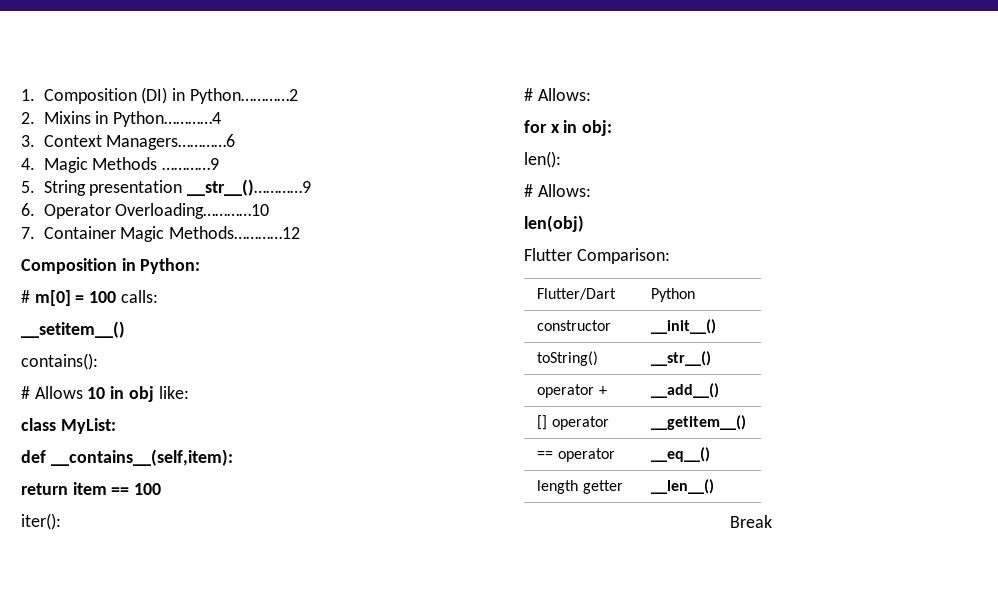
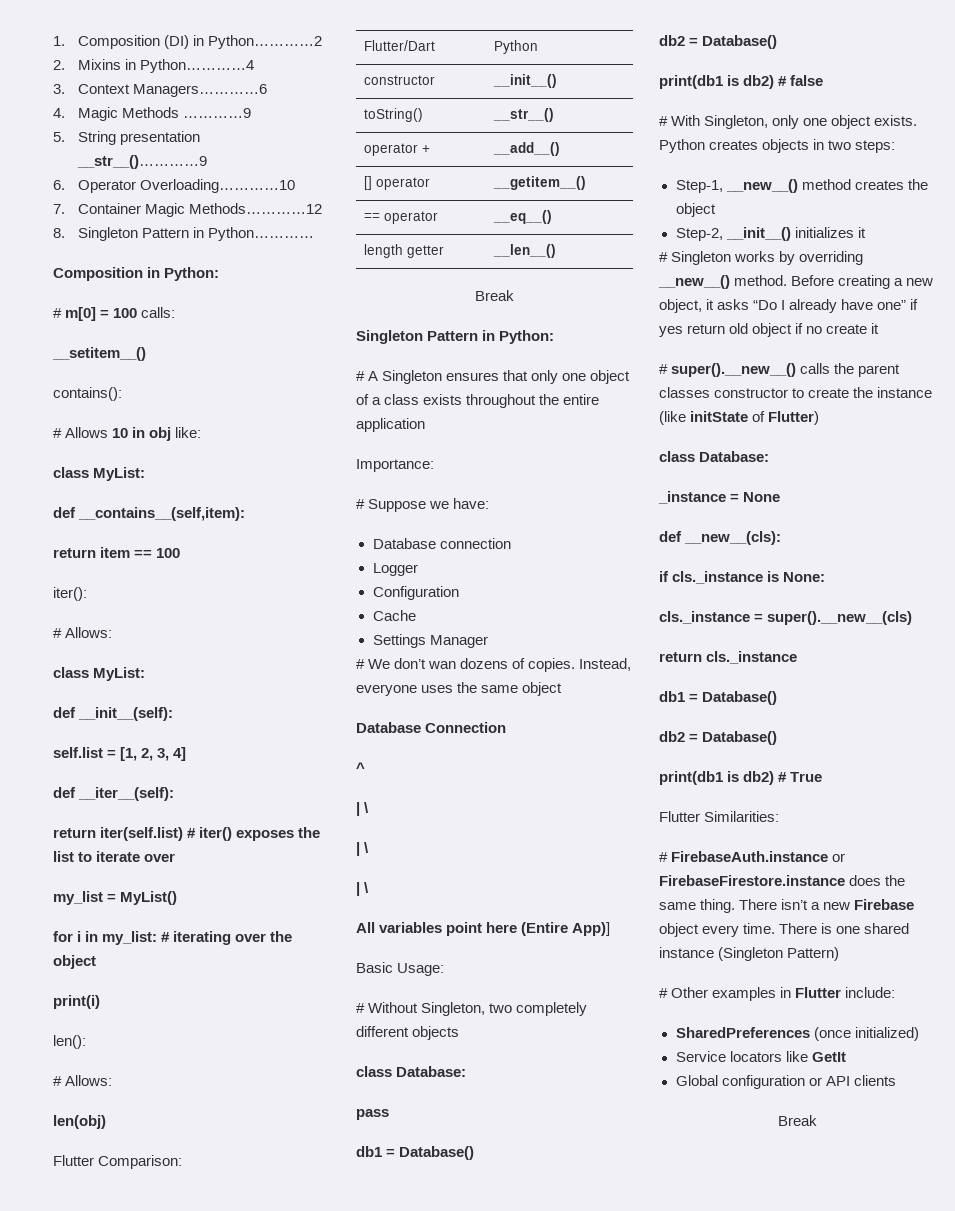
+ 8. Singleton Pattern in Python…………
  iter():
  # Allows:
- for x in obj:
+ class MyList:
+ def __init__(self):
+ self.list = [1, 2, 3, 4]
+ def __iter__(self):
+ return iter(self.list) # iter() exposes the list to iterate over
+ my_list = MyList()
+ for i in my_list: # iterating over the object
+ print(i)
+ Singleton Pattern in Python:
+ # A Singleton ensures that only one object of a class exists throughout the entire application
+ Importance:
+ # Suppose we have:
+ Database connection
+ Logger
+ Configuration
+ Cache
+ Settings Manager
+ # We don’t wan dozens of copies. Instead, everyone uses the same object
+ Database Connection
+ ^
+ | \
+ | \
+ | \
+ All variables point here (Entire App)]
+ Basic Usage:
+ # Without Singleton, two completely different objects
+ class Database:
+ pass
+ db1 = Database()
+ db2 = Database()
+ print(db1 is db2) # false
+ # With Singleton, only one object exists. Python creates objects in two steps:
+ Step-1, __new__() method creates the object
+ Step-2, __init__() initializes it
+ # Singleton works by overriding __new__() method. Before creating a new object, it asks “Do I already have one” if yes return old object if no create it
+ # super().__new__() calls the parent classes constructor to create the instance (like initState of Flutter)
+ class Database:
+ _instance = None
+ def __new__(cls):
+ if cls._instance is None:
+ cls._instance = super().__new__(cls)
+ return cls._instance
+ db1 = Database()
+ db2 = Database()
+ print(db1 is db2) # True
+ Flutter Similarities:
+ # FirebaseAuth.instance or FirebaseFirestore.instance does the same thing. There isn’t a new Firebase object every time. There is one shared instance (Singleton Pattern)
+ # Other examples in Flutter include:
+ SharedPreferences (once initialized)
+ Service locators like GetIt
+ Global configuration or API clients
+ Break

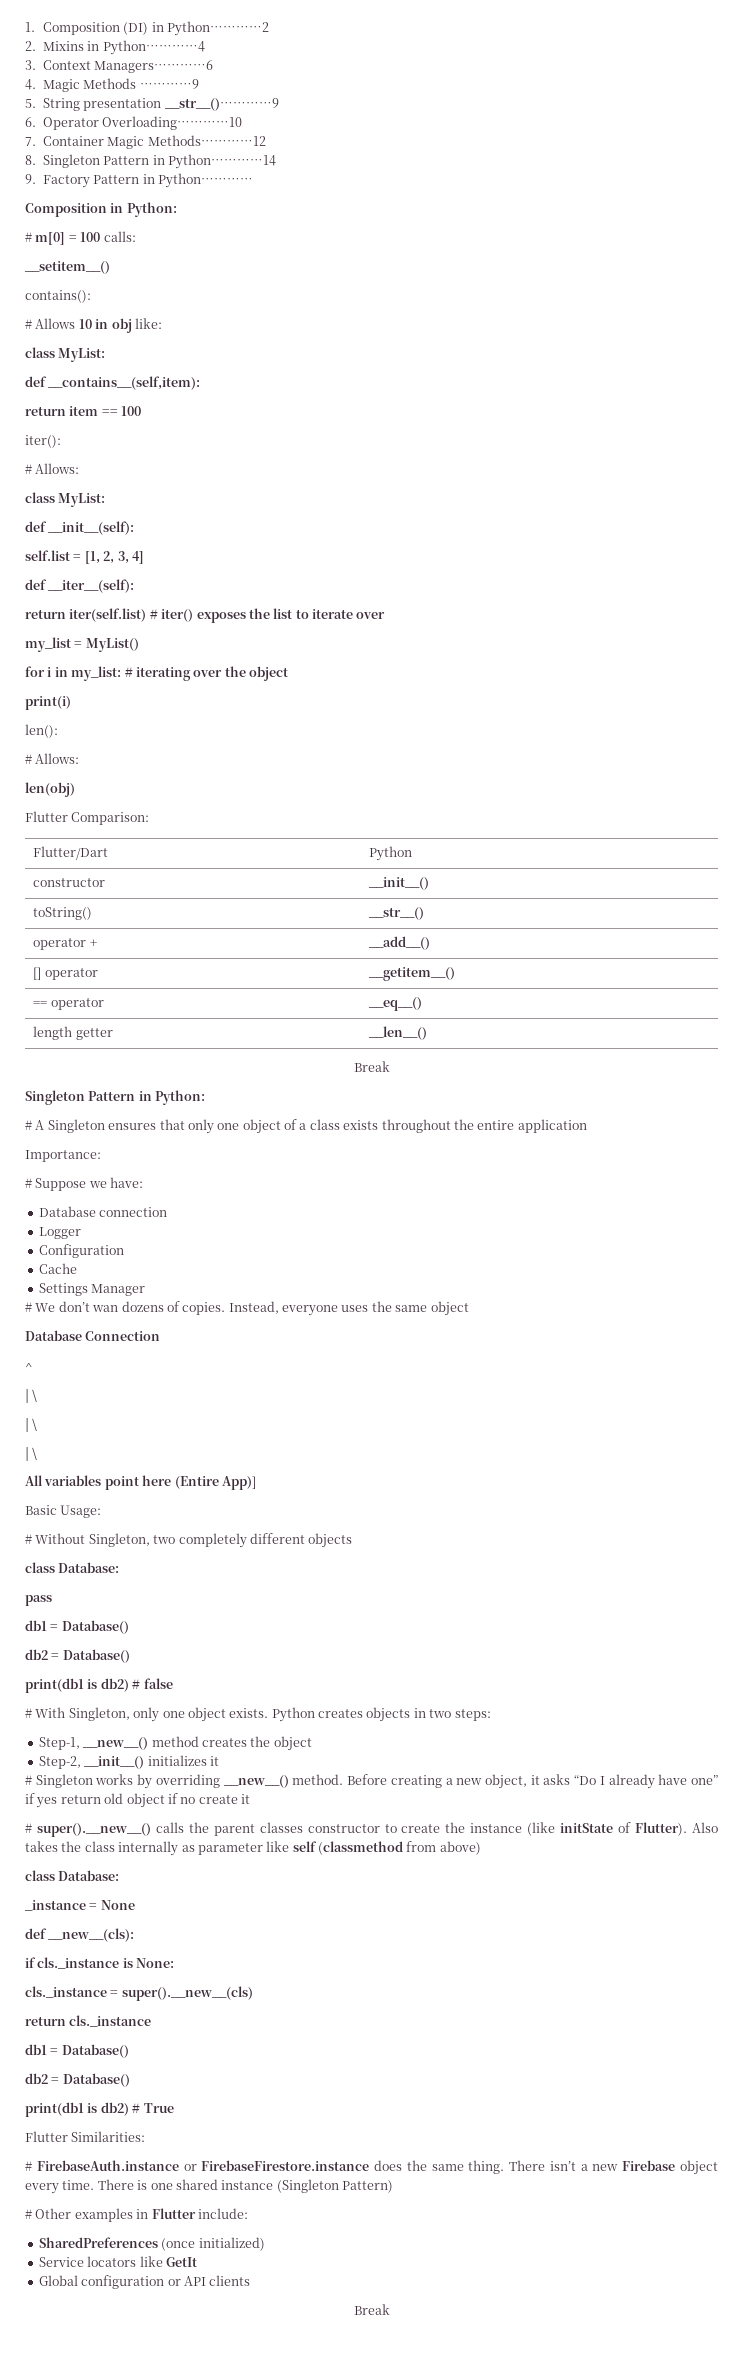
- 8. Singleton Pattern in Python…………
+ 8. Singleton Pattern in Python…………14
+ 9. Factory Pattern in Python…………
- # super().__new__() calls the parent classes constructor to create the instance (like initState of Flutter)
+ # super().__new__() calls the parent classes constructor to create the instance (like initState of Flutter). Also takes the class internally as parameter like self (classmethod from above)

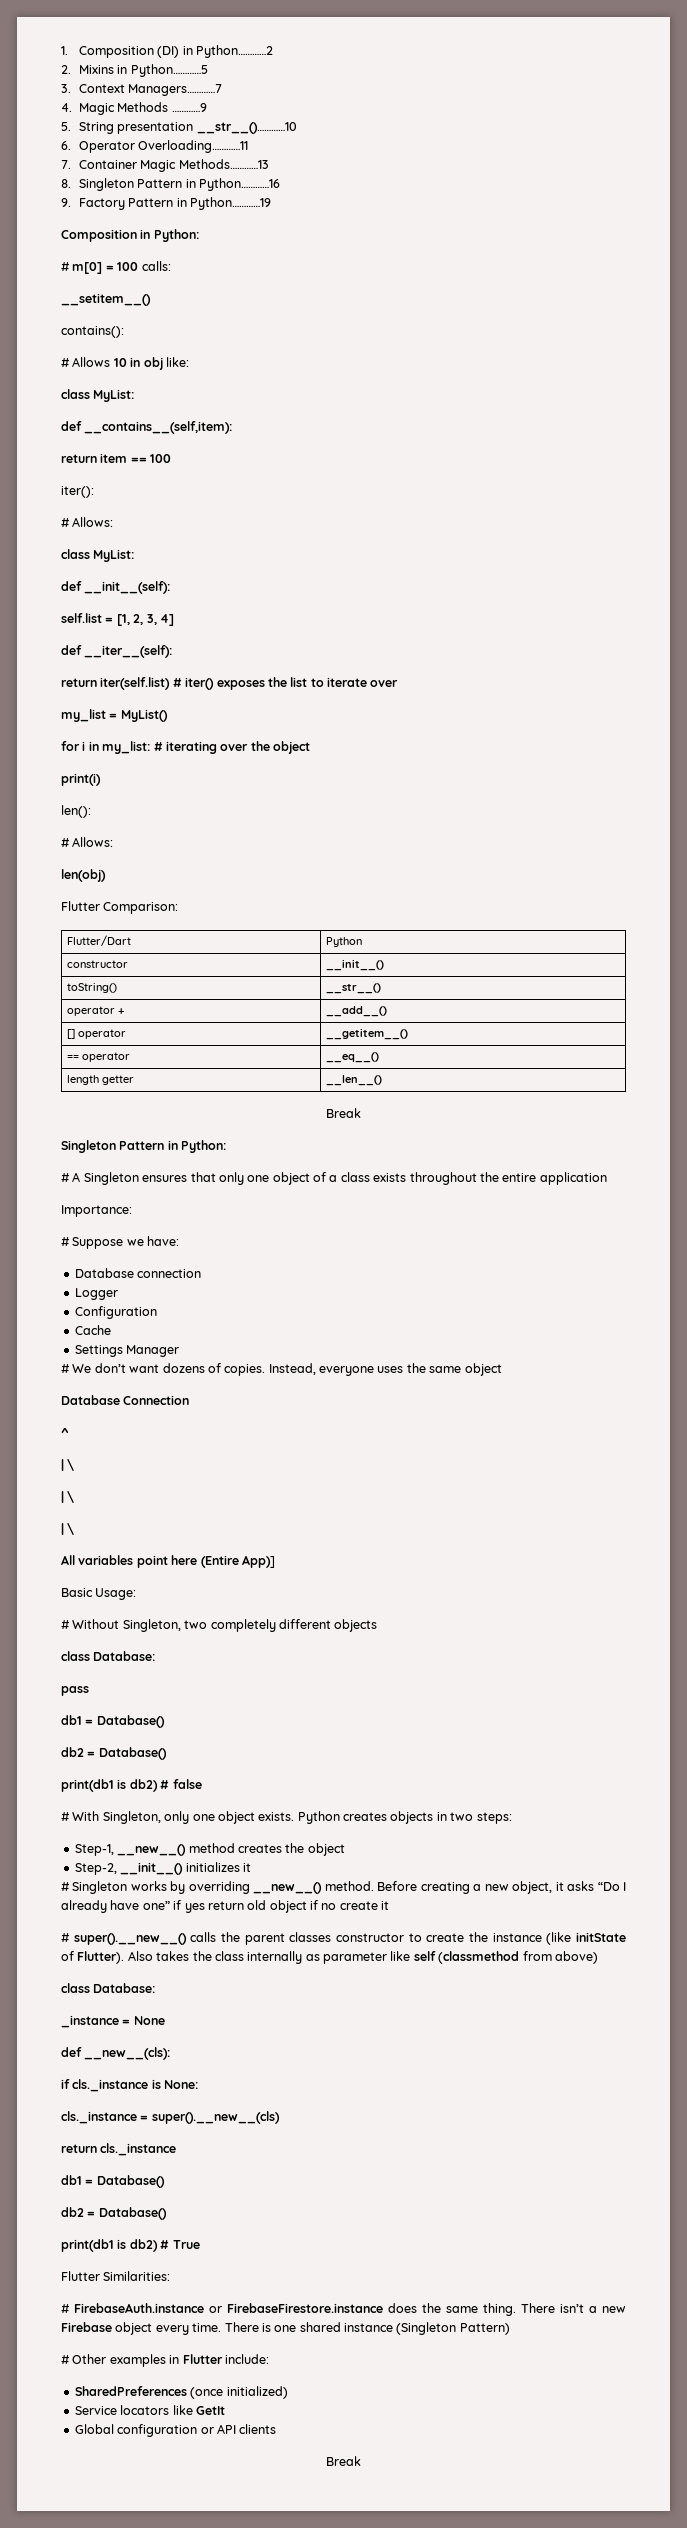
- 2. Mixins in Python…………4
+ 2. Mixins in Python…………5
- 3. Context Managers…………6
+ 3. Context Managers…………7
- 5. String presentation __str__()…………9
+ 5. String presentation __str__()…………10
- 6. Operator Overloading…………10
+ 6. Operator Overloading…………11
- 7. Container Magic Methods…………12
+ 7. Container Magic Methods…………13
- 8. Singleton Pattern in Python…………14
+ 8. Singleton Pattern in Python…………16
- 9. Factory Pattern in Python…………
+ 9. Factory Pattern in Python…………19
- # We don’t wan dozens of copies.
+ # We don’t want dozens of copies.

